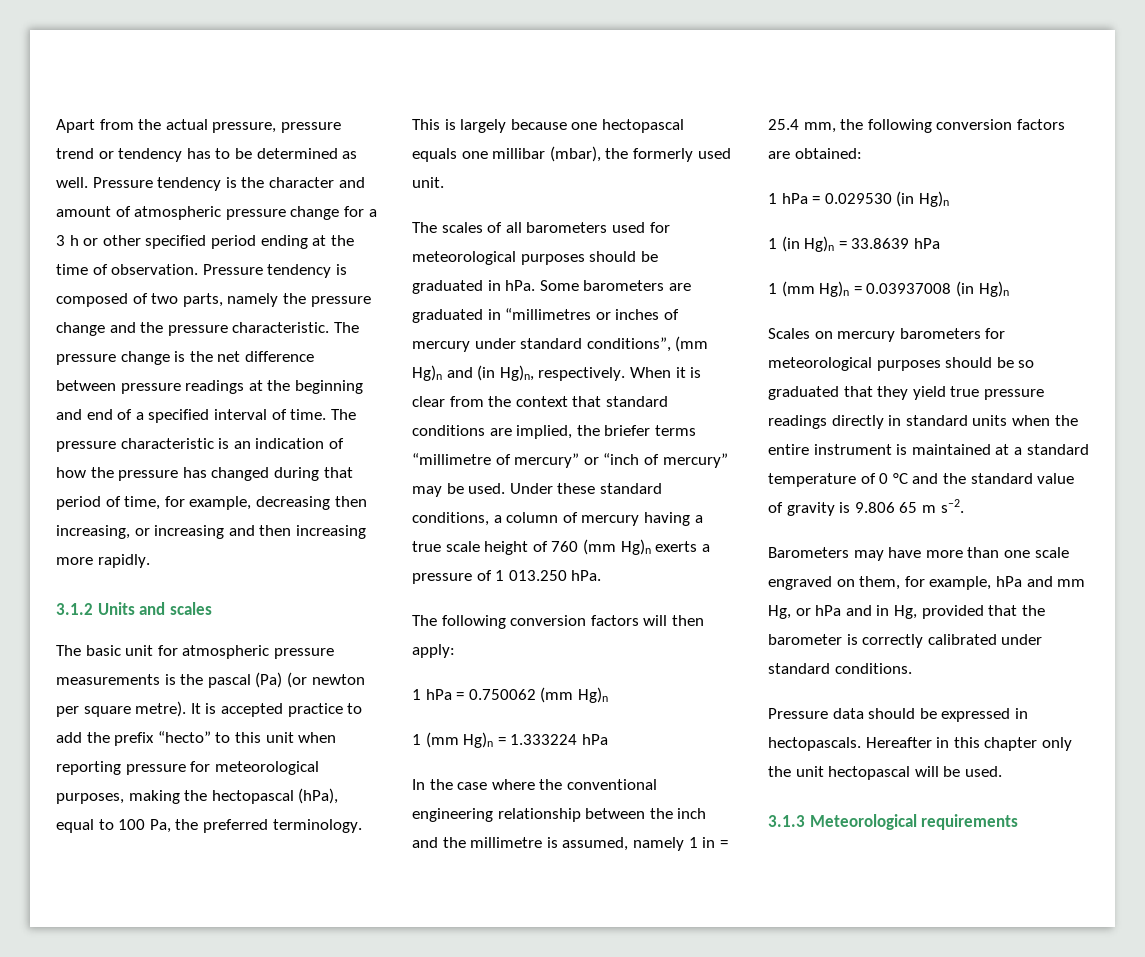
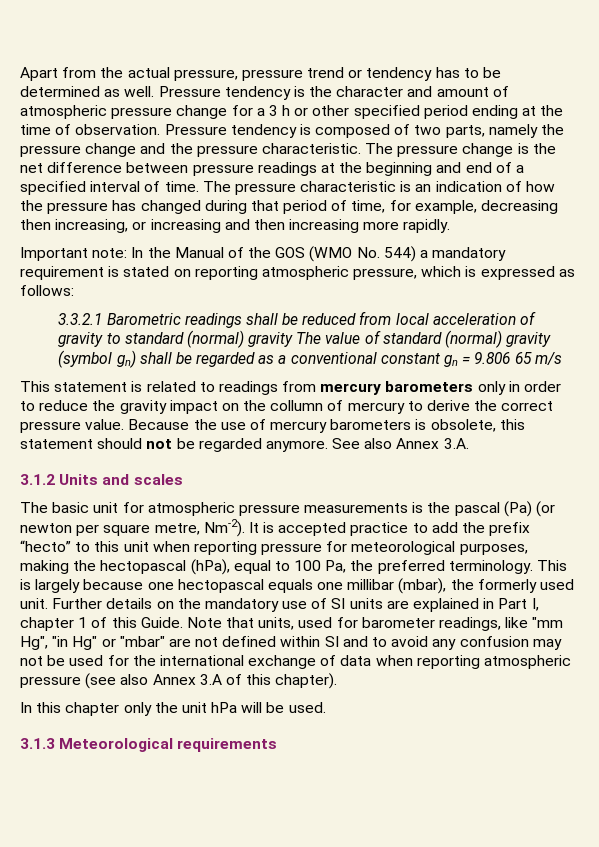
+ Important note: In the Manual of the GOS (WMO No. 544) a mandatory requirement is stated on reporting atmospheric pressure, which is expressed as follows:
+ 3.3.2.1 Barometric readings shall be reduced from local acceleration of gravity to standard (normal) gravity The value of standard (normal) gravity (symbol gn) shall be regarded as a conventional constant gn = 9.806 65 m/s
+ This statement is related to readings from mercury barometers only in order to reduce the gravity impact on the collumn of mercury to derive the correct pressure value. Because the use of mercury barometers is obsolete, this statement should not be regarded anymore. See also Annex 3.A.
- The basic unit for atmospheric pressure measurements is the pascal (Pa) (or newton per square metre).
+ The basic unit for atmospheric pressure measurements is the pascal (Pa) (or newton per square metre, Nm-2).
- This is largely because one hectopascal equals one millibar (mbar), the formerly used unit.
- The scales of all barometers used for meteorological purposes should be graduated in hPa. Some barometers are graduated in “millimetres or inches of mercury under standard conditions”, (mm Hg)n and (in Hg)n, respectively. When it is clear from the context that standard conditions are implied, the briefer terms “millimetre of mercury” or “inch of mercury” may be used. Under these standard conditions, a column of mercury having a true scale height of 760 (mm Hg)n exerts a pressure of 1 013.250 hPa.
- The following conversion factors will then apply:
- 1 hPa = 0.750062 (mm Hg)n
- 1 (mm Hg)n = 1.333224 hPa
- In the case where the conventional engineering relationship between the inch and the millimetre is assumed, namely 1 in = 25.4 mm, the following conversion factors are obtained:
- 1 hPa = 0.029530 (in Hg)n
- 1 (in Hg)n = 33.8639 hPa
- 1 (mm Hg)n = 0.03937008 (in Hg)n
- Scales on mercury barometers for meteorological purposes should be so graduated that they yield true pressure readings directly in standard units when the entire instrument is maintained at a standard temperature of 0 °C and the standard value of gravity is 9.806 65 m s–2.
- Barometers may have more than one scale engraved on them, for example, hPa and mm Hg, or hPa and in Hg, provided that the barometer is correctly calibrated under standard conditions.
- Pressure data should be expressed in hectopascals. Hereafter in this chapter only the unit hectopascal will be used.
+ This is largely because one hectopascal equals one millibar (mbar), the formerly used unit. Further details on the mandatory use of SI units are explained in Part I, chapter 1 of this Guide. Note that units, used for barometer readings, like "mm Hg", "in Hg" or "mbar" are not defined within SI and to avoid any confusion may not be used for the international exchange of data when reporting atmospheric pressure (see also Annex 3.A of this chapter).
+ In this chapter only the unit hPa will be used.

